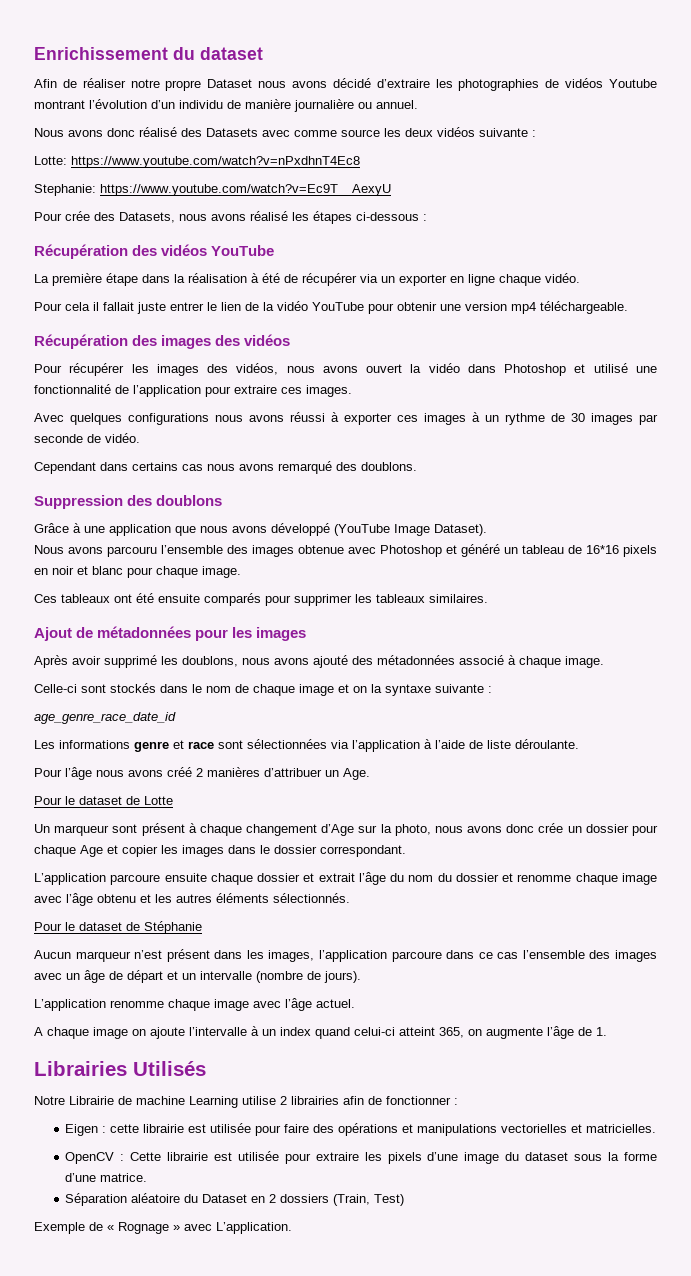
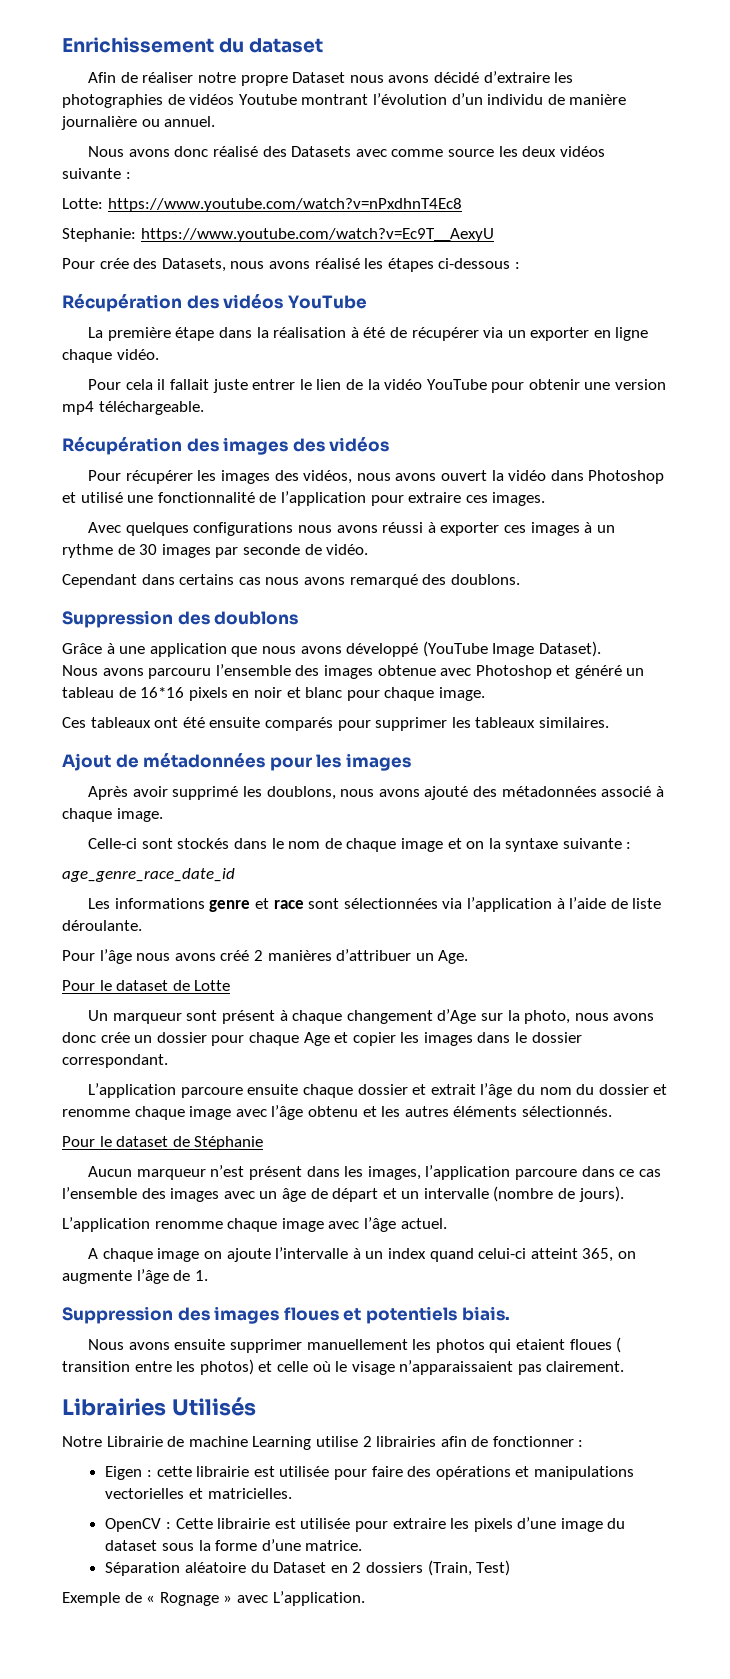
+ Suppression des images floues et potentiels biais.
+ Nous avons ensuite supprimer manuellement les photos qui etaient floues ( transition entre les photos) et celle où le visage n’apparaissaient pas clairement.

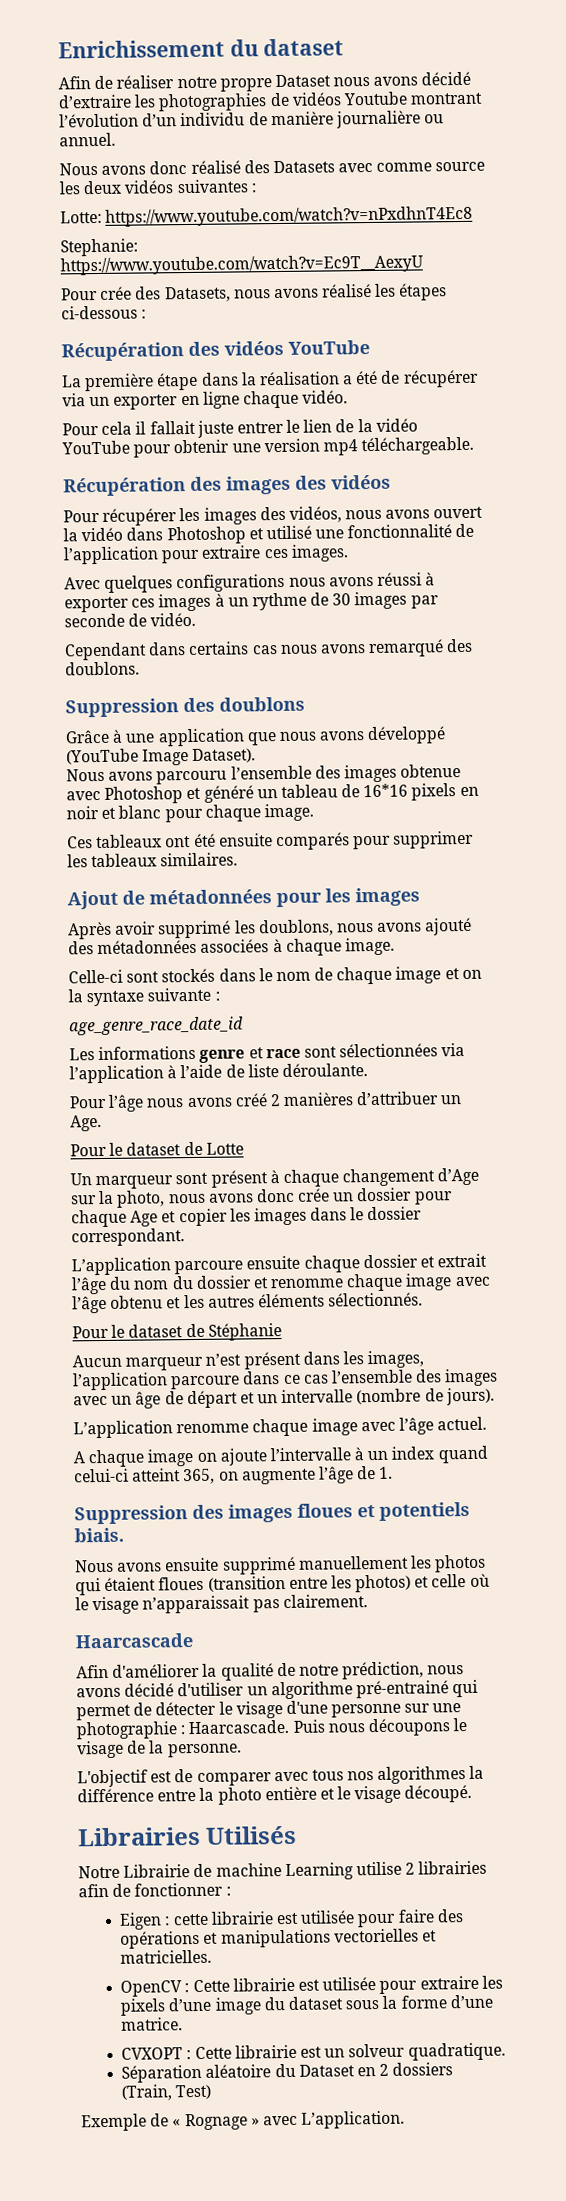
- Nous avons donc réalisé des Datasets avec comme source les deux vidéos suivante :
+ Nous avons donc réalisé des Datasets avec comme source les deux vidéos suivantes :
- La première étape dans la réalisation à été de récupérer via un exporter en ligne chaque vidéo.
+ La première étape dans la réalisation a été de récupérer via un exporter en ligne chaque vidéo.
- Après avoir supprimé les doublons, nous avons ajouté des métadonnées associé à chaque image.
+ Après avoir supprimé les doublons, nous avons ajouté des métadonnées associées à chaque image.
- Nous avons ensuite supprimer manuellement les photos qui etaient floues ( transition entre les photos) et celle où le visage n’apparaissaient pas clairement.
+ Nous avons ensuite supprimé manuellement les photos qui étaient floues (transition entre les photos) et celle où le visage n’apparaissait pas clairement.
+ Haarcascade
+ Afin d'améliorer la qualité de notre prédiction, nous avons décidé d'utiliser un algorithme pré-entrainé qui permet de détecter le visage d'une personne sur une photographie : Haarcascade. Puis nous découpons le visage de la personne.
+ L'objectif est de comparer avec tous nos algorithmes la différence entre la photo entière et le visage découpé.
+ CVXOPT : Cette librairie est un solveur quadratique.

